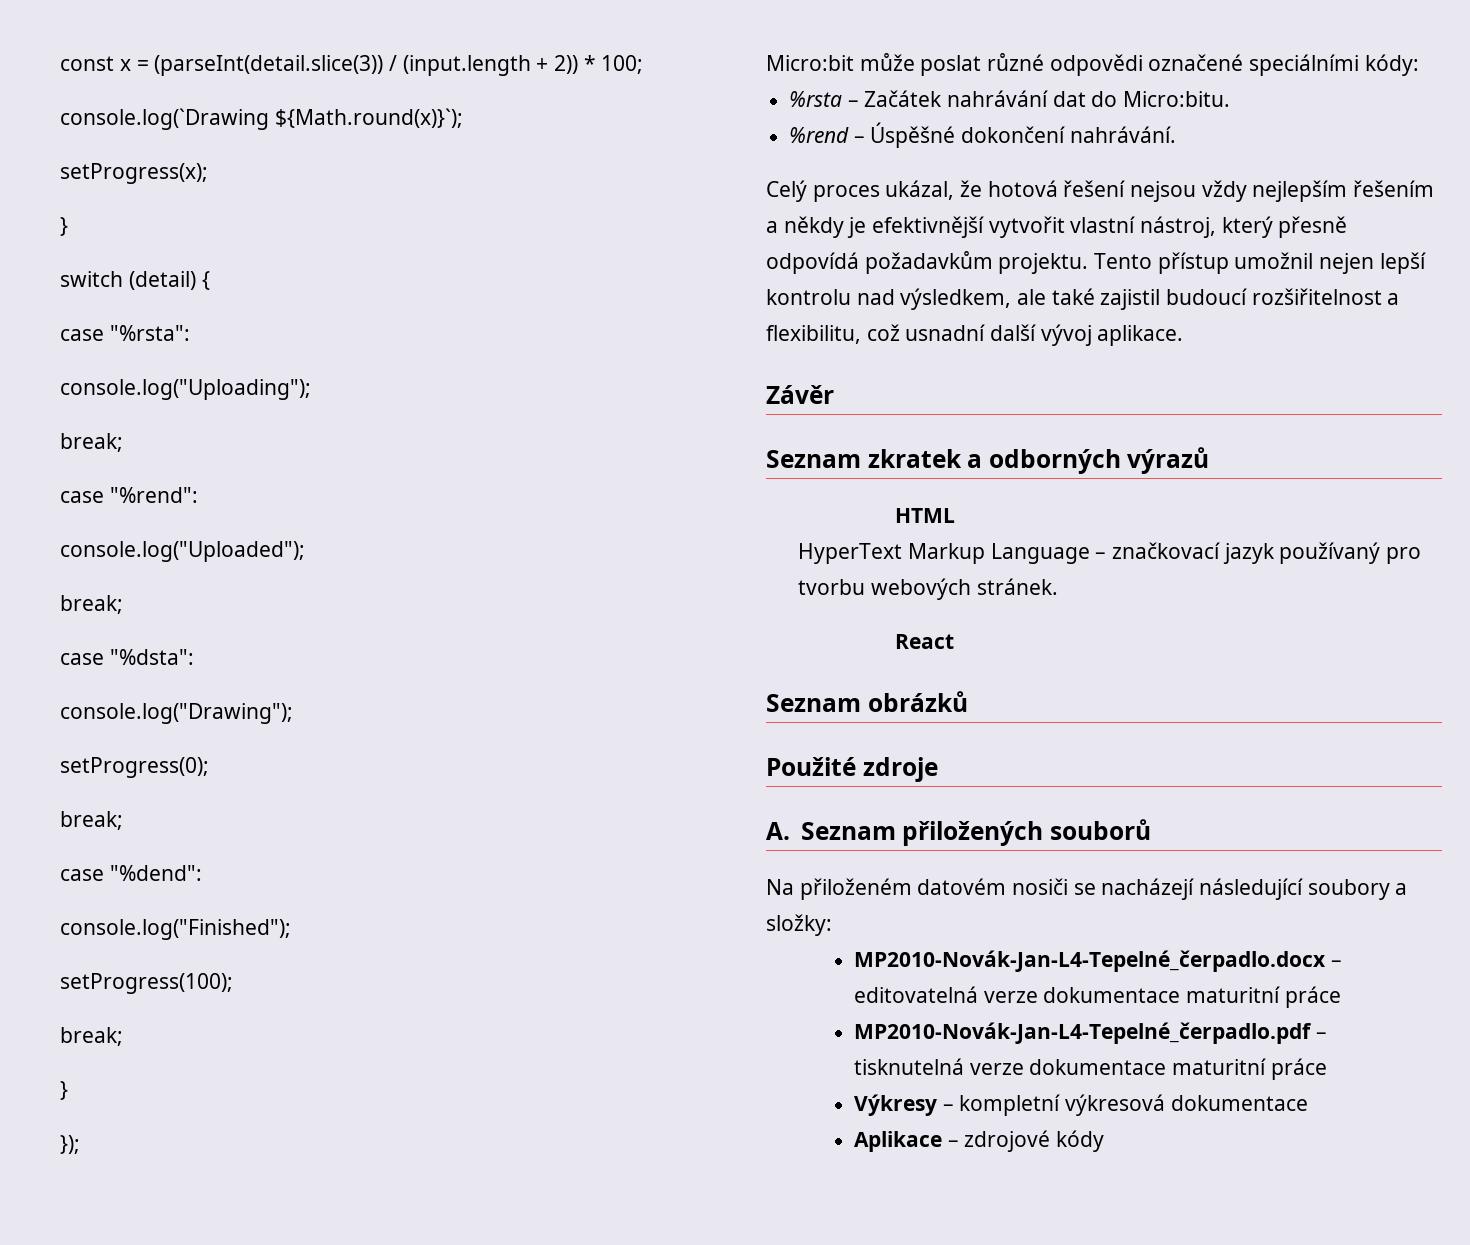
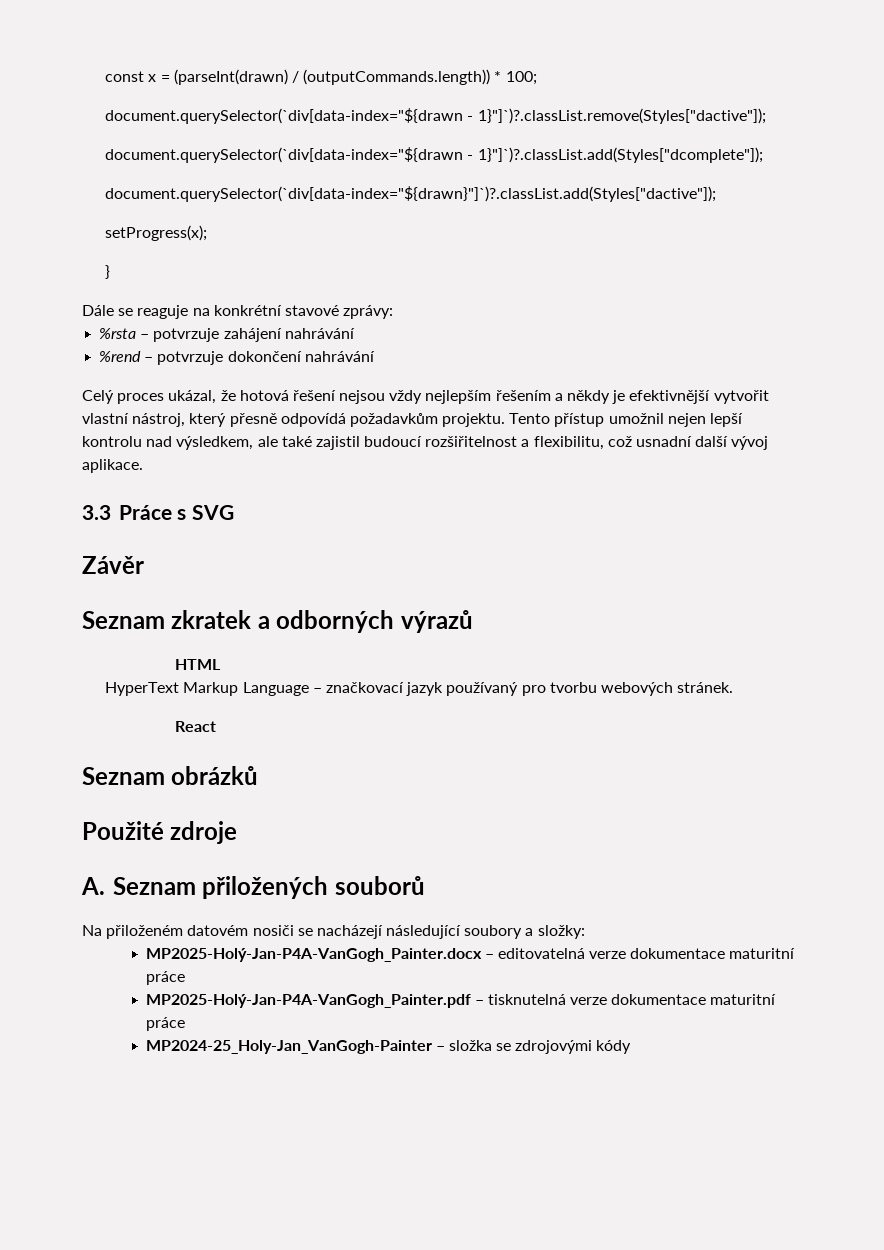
- const x = (parseInt(detail.slice(3)) / (input.length + 2)) * 100;
- console.log(`Drawing ${Math.round(x)}`);
+ const x = (parseInt(drawn) / (outputCommands.length)) * 100;
+ document.querySelector(`div[data-index="${drawn - 1}"]`)?.classList.remove(Styles["dactive"]);
+ document.querySelector(`div[data-index="${drawn - 1}"]`)?.classList.add(Styles["dcomplete"]);
+ document.querySelector(`div[data-index="${drawn}"]`)?.classList.add(Styles["dactive"]);
  setProgress(x);
  }
- switch (detail) {
- case "%rsta":
- console.log("Uploading");
- break;
- case "%rend":
- console.log("Uploaded");
- break;
- case "%dsta":
- console.log("Drawing");
- setProgress(0);
- break;
- case "%dend":
- console.log("Finished");
- setProgress(100);
- break;
- }
- });
- Micro:bit může poslat různé odpovědi označené speciálními kódy:
+ Dále se reaguje na konkrétní stavové zprávy:
- %rsta – Začátek nahrávání dat do Micro:bitu.
+ %rsta – potvrzuje zahájení nahrávání
- %rend – Úspěšné dokončení nahrávání.
+ %rend – potvrzuje dokončení nahrávání
+ 3.3 Práce s SVG
- MP2010-Novák-Jan-L4-Tepelné_čerpadlo.docx – editovatelná verze dokumentace maturitní práce
+ MP2025-Holý-Jan-P4A-VanGogh_Painter.docx – editovatelná verze dokumentace maturitní práce
- MP2010-Novák-Jan-L4-Tepelné_čerpadlo.pdf – tisknutelná verze dokumentace maturitní práce
+ MP2025-Holý-Jan-P4A-VanGogh_Painter.pdf – tisknutelná verze dokumentace maturitní práce
- Výkresy – kompletní výkresová dokumentace
- Aplikace – zdrojové kódy
+ MP2024-25_Holy-Jan_VanGogh-Painter – složka se zdrojovými kódy

